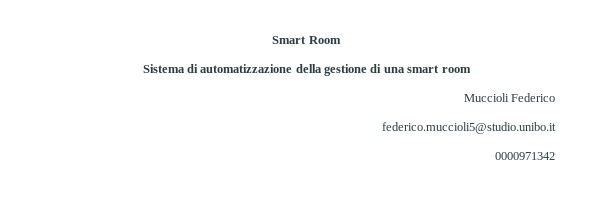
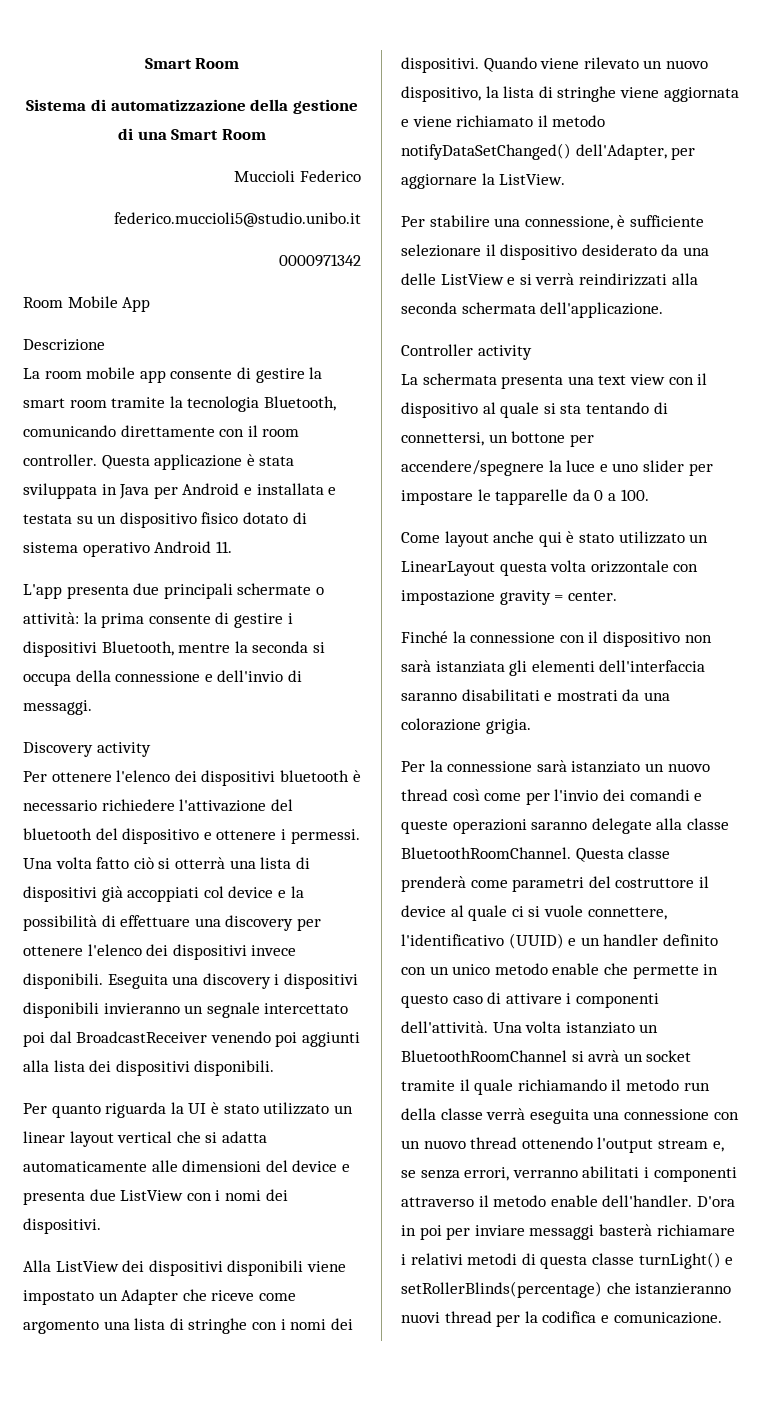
- Sistema di automatizzazione della gestione di una smart room
+ Sistema di automatizzazione della gestione di una Smart Room
+ Room Mobile App
+ Descrizione
+ La room mobile app consente di gestire la smart room tramite la tecnologia Bluetooth, comunicando direttamente con il room controller. Questa applicazione è stata sviluppata in Java per Android e installata e testata su un dispositivo fisico dotato di sistema operativo Android 11.
+ L'app presenta due principali schermate o attività: la prima consente di gestire i dispositivi Bluetooth, mentre la seconda si occupa della connessione e dell'invio di messaggi.
+ Discovery activity
+ Per ottenere l'elenco dei dispositivi bluetooth è necessario richiedere l'attivazione del bluetooth del dispositivo e ottenere i permessi. Una volta fatto ciò si otterrà una lista di dispositivi già accoppiati col device e la possibilità di effettuare una discovery per ottenere l'elenco dei dispositivi invece disponibili. Eseguita una discovery i dispositivi disponibili invieranno un segnale intercettato poi dal BroadcastReceiver venendo poi aggiunti alla lista dei dispositivi disponibili.
+ Per quanto riguarda la UI è stato utilizzato un linear layout vertical che si adatta automaticamente alle dimensioni del device e presenta due ListView con i nomi dei dispositivi.
+ Alla ListView dei dispositivi disponibili viene impostato un Adapter che riceve come argomento una lista di stringhe con i nomi dei dispositivi. Quando viene rilevato un nuovo dispositivo, la lista di stringhe viene aggiornata e viene richiamato il metodo notifyDataSetChanged() dell'Adapter, per aggiornare la ListView.
+ Per stabilire una connessione, è sufficiente selezionare il dispositivo desiderato da una delle ListView e si verrà reindirizzati alla seconda schermata dell'applicazione.
+ Controller activity
+ La schermata presenta una text view con il dispositivo al quale si sta tentando di connettersi, un bottone per accendere/spegnere la luce e uno slider per impostare le tapparelle da 0 a 100.
+ Come layout anche qui è stato utilizzato un LinearLayout questa volta orizzontale con impostazione gravity = center.
+ Finché la connessione con il dispositivo non sarà istanziata gli elementi dell'interfaccia saranno disabilitati e mostrati da una colorazione grigia.
+ Per la connessione sarà istanziato un nuovo thread così come per l'invio dei comandi e queste operazioni saranno delegate alla classe BluetoothRoomChannel. Questa classe prenderà come parametri del costruttore il device al quale ci si vuole connettere, l'identificativo (UUID) e un handler definito con un unico metodo enable che permette in questo caso di attivare i componenti dell'attività. Una volta istanziato un BluetoothRoomChannel si avrà un socket tramite il quale richiamando il metodo run della classe verrà eseguita una connessione con un nuovo thread ottenendo l'output stream e, se senza errori, verranno abilitati i componenti attraverso il metodo enable dell'handler. D'ora in poi per inviare messaggi basterà richiamare i relativi metodi di questa classe turnLight() e setRollerBlinds(percentage) che istanzieranno nuovi thread per la codifica e comunicazione.

